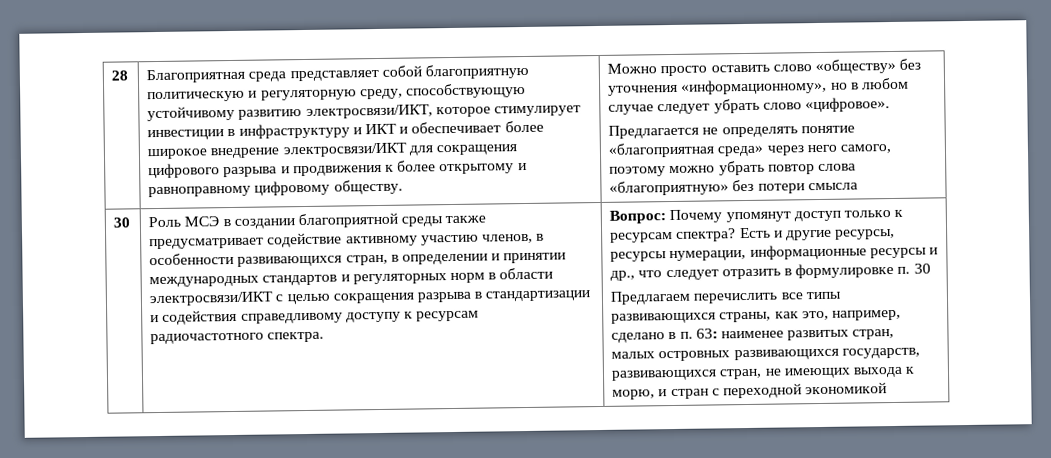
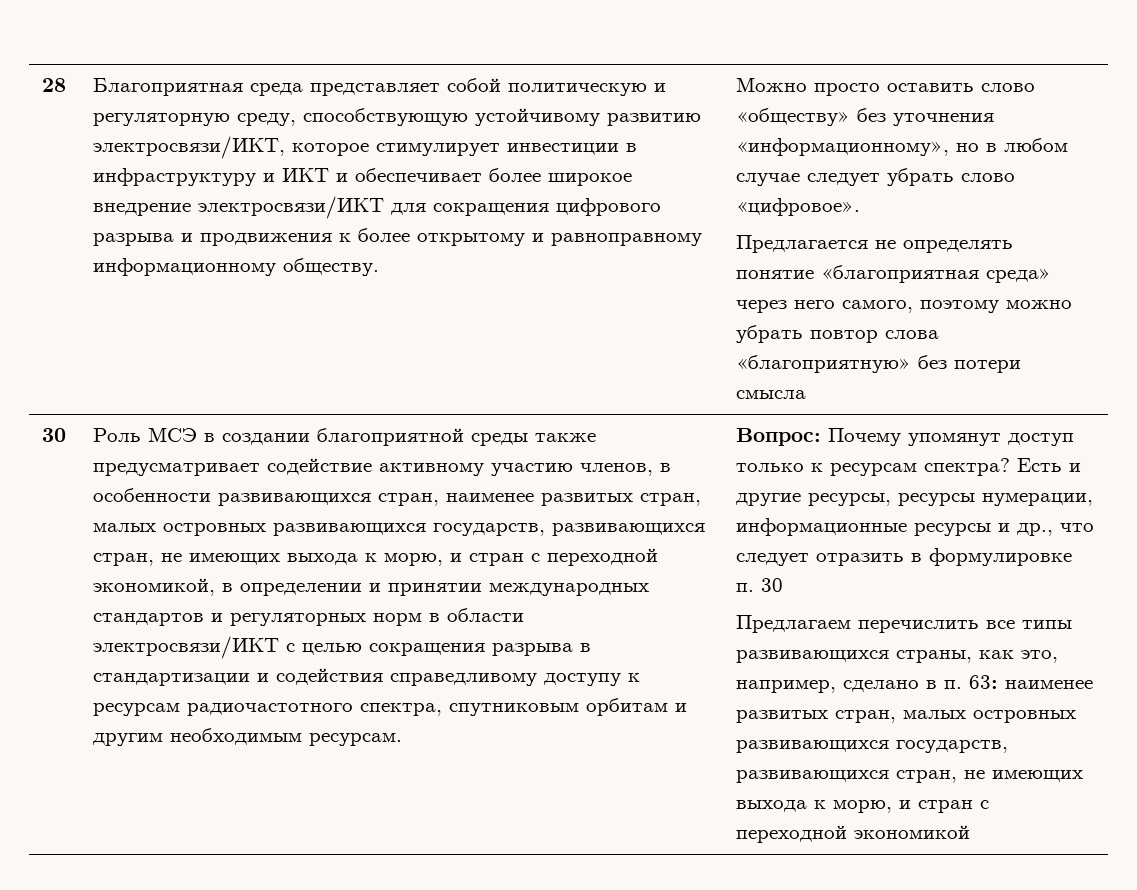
- Благоприятная среда представляет собой благоприятную политическую и регуляторную среду, способствующую устойчивому развитию электросвязи/ИКТ, которое стимулирует инвестиции в инфраструктуру и ИКТ и обеспечивает более широкое внедрение электросвязи/ИКТ для сокращения цифрового разрыва и продвижения к более открытому и равноправному цифровому обществу.
+ Благоприятная среда представляет собой политическую и регуляторную среду, способствующую устойчивому развитию электросвязи/ИКТ, которое стимулирует инвестиции в инфраструктуру и ИКТ и обеспечивает более широкое внедрение электросвязи/ИКТ для сокращения цифрового разрыва и продвижения к более открытому и равноправному информационному обществу.
- Роль МСЭ в создании благоприятной среды также предусматривает содействие активному участию членов, в особенности развивающихся стран, в определении и принятии международных стандартов и регуляторных норм в области электросвязи/ИКТ с целью сокращения разрыва в стандартизации и содействия справедливому доступу к ресурсам радиочастотного спектра.
+ Роль МСЭ в создании благоприятной среды также предусматривает содействие активному участию членов, в особенности развивающихся стран, наименее развитых стран, малых островных развивающихся государств, развивающихся стран, не имеющих выхода к морю, и стран с переходной экономикой, в определении и принятии международных стандартов и регуляторных норм в области электросвязи/ИКТ с целью сокращения разрыва в стандартизации и содействия справедливому доступу к ресурсам радиочастотного спектра, спутниковым орбитам и другим необходимым ресурсам.

